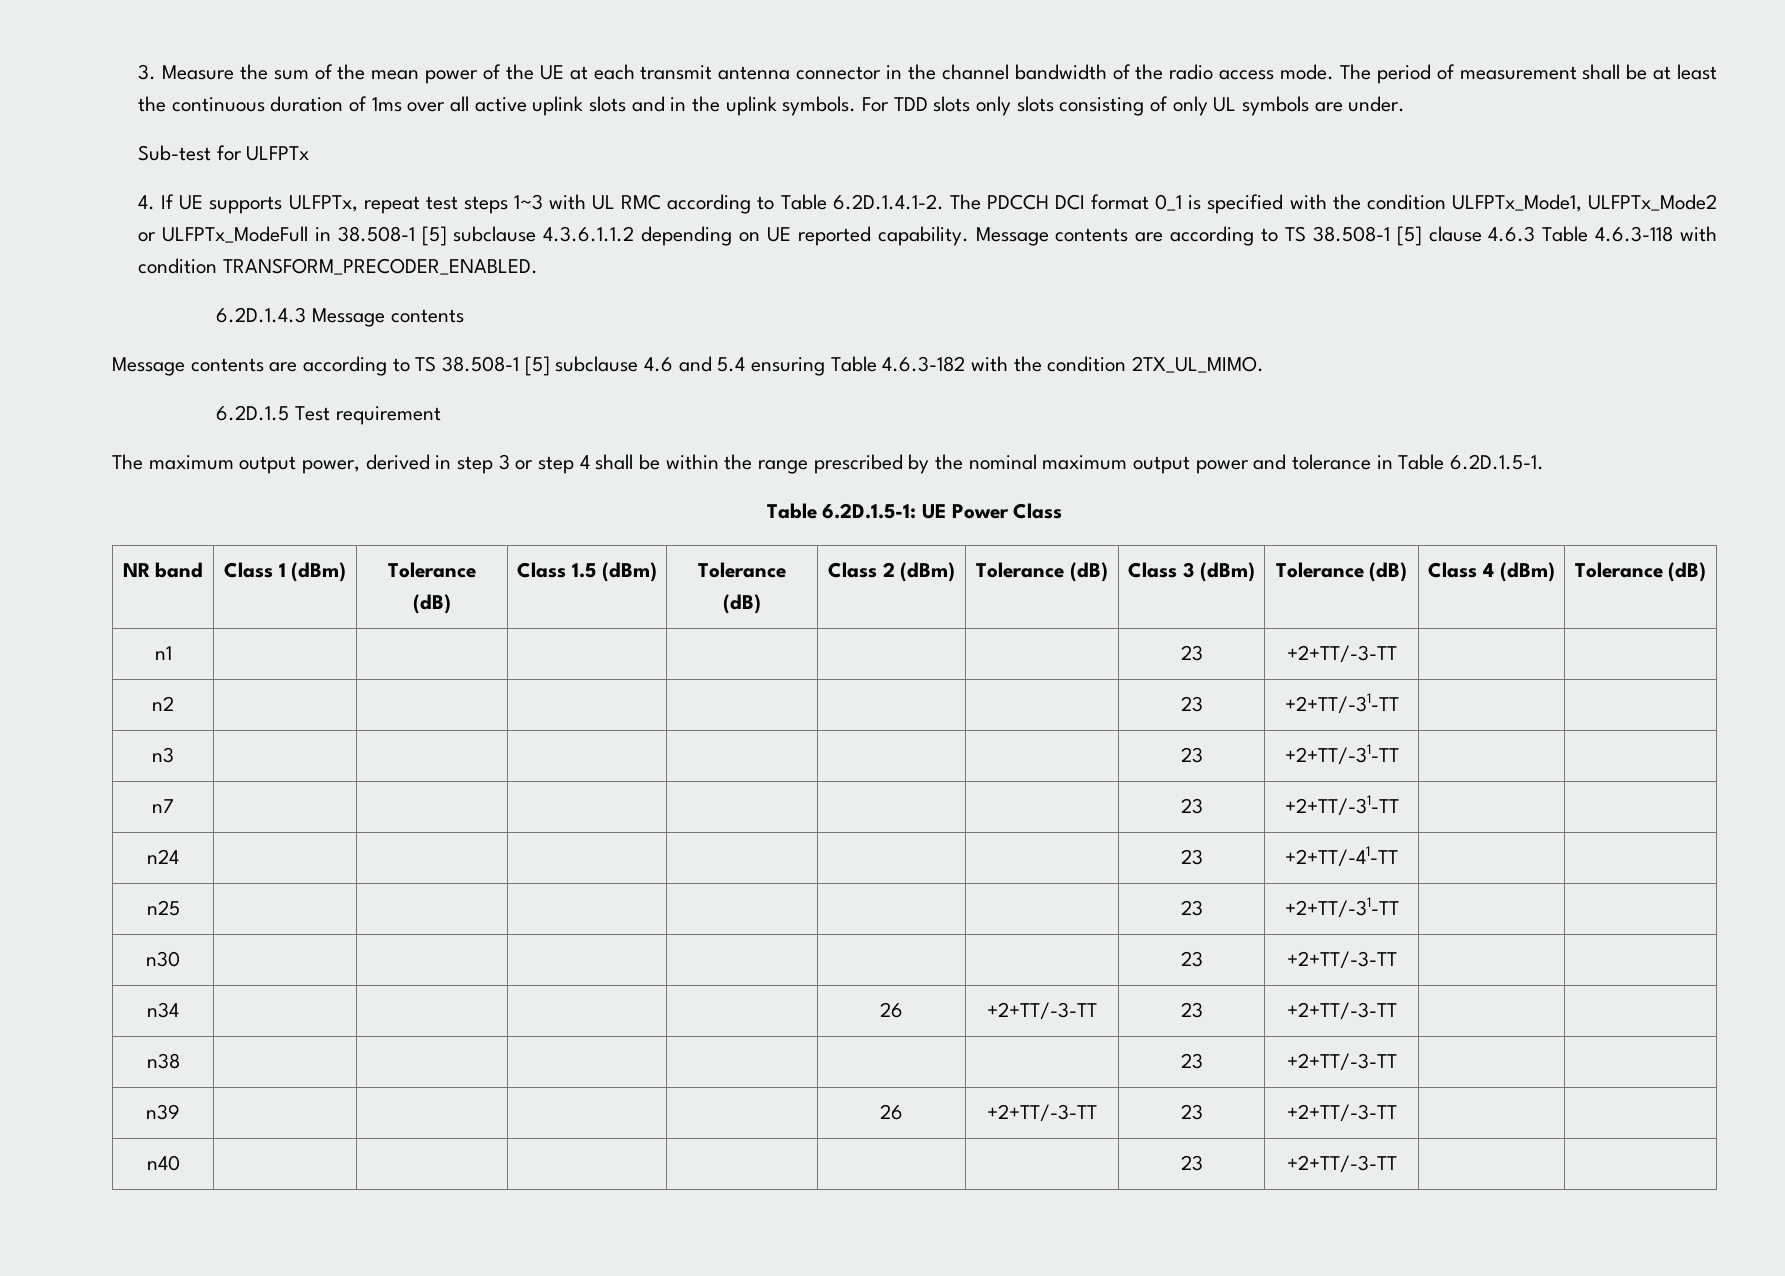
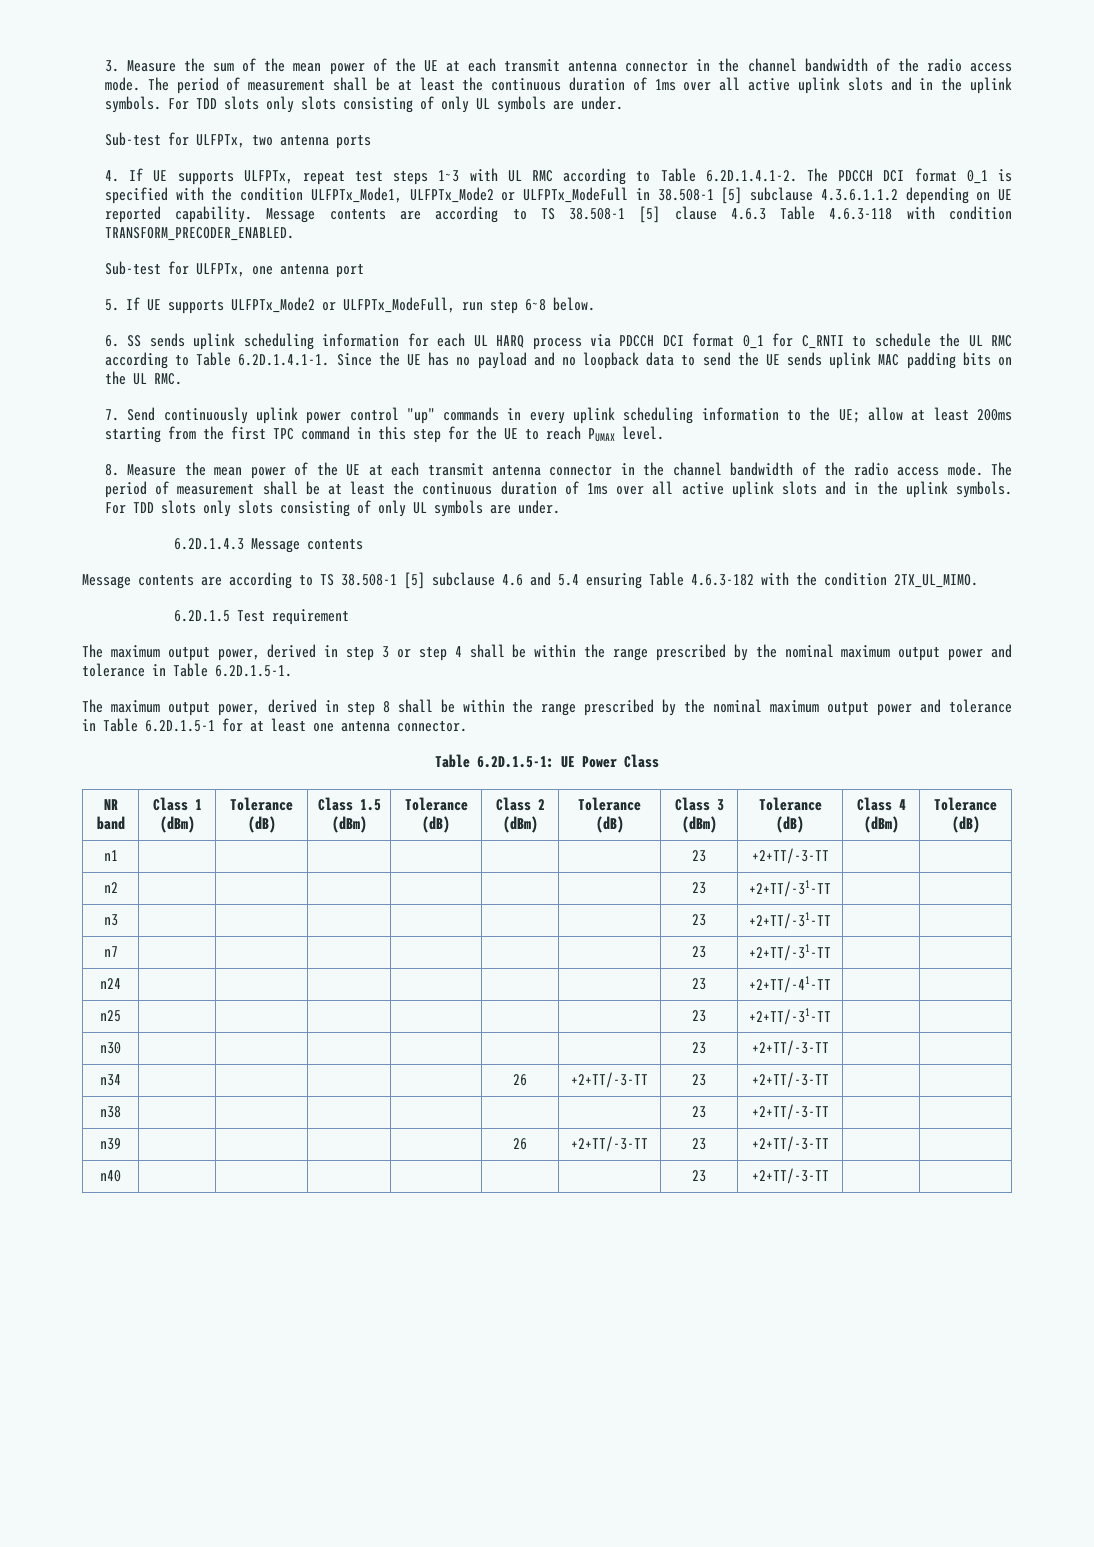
- Sub-test for ULFPTx
+ Sub-test for ULFPTx, two antenna ports
+ Sub-test for ULFPTx, one antenna port
+ 5. If UE supports ULFPTx_Mode2 or ULFPTx_ModeFull, run step 6~8 below.
+ 6. SS sends uplink scheduling information for each UL HARQ process via PDCCH DCI format 0_1 for C_RNTI to schedule the UL RMC according to Table 6.2D.1.4.1-1. Since the UE has no payload and no loopback data to send the UE sends uplink MAC padding bits on the UL RMC.
+ 7. Send continuously uplink power control "up" commands in every uplink scheduling information to the UE; allow at least 200ms starting from the first TPC command in this step for the UE to reach PUMAX level.
+ 8. Measure the mean power of the UE at each transmit antenna connector in the channel bandwidth of the radio access mode. The period of measurement shall be at least the continuous duration of 1ms over all active uplink slots and in the uplink symbols. For TDD slots only slots consisting of only UL symbols are under.
+ The maximum output power, derived in step 8 shall be within the range prescribed by the nominal maximum output power and tolerance in Table 6.2D.1.5-1 for at least one antenna connector.

